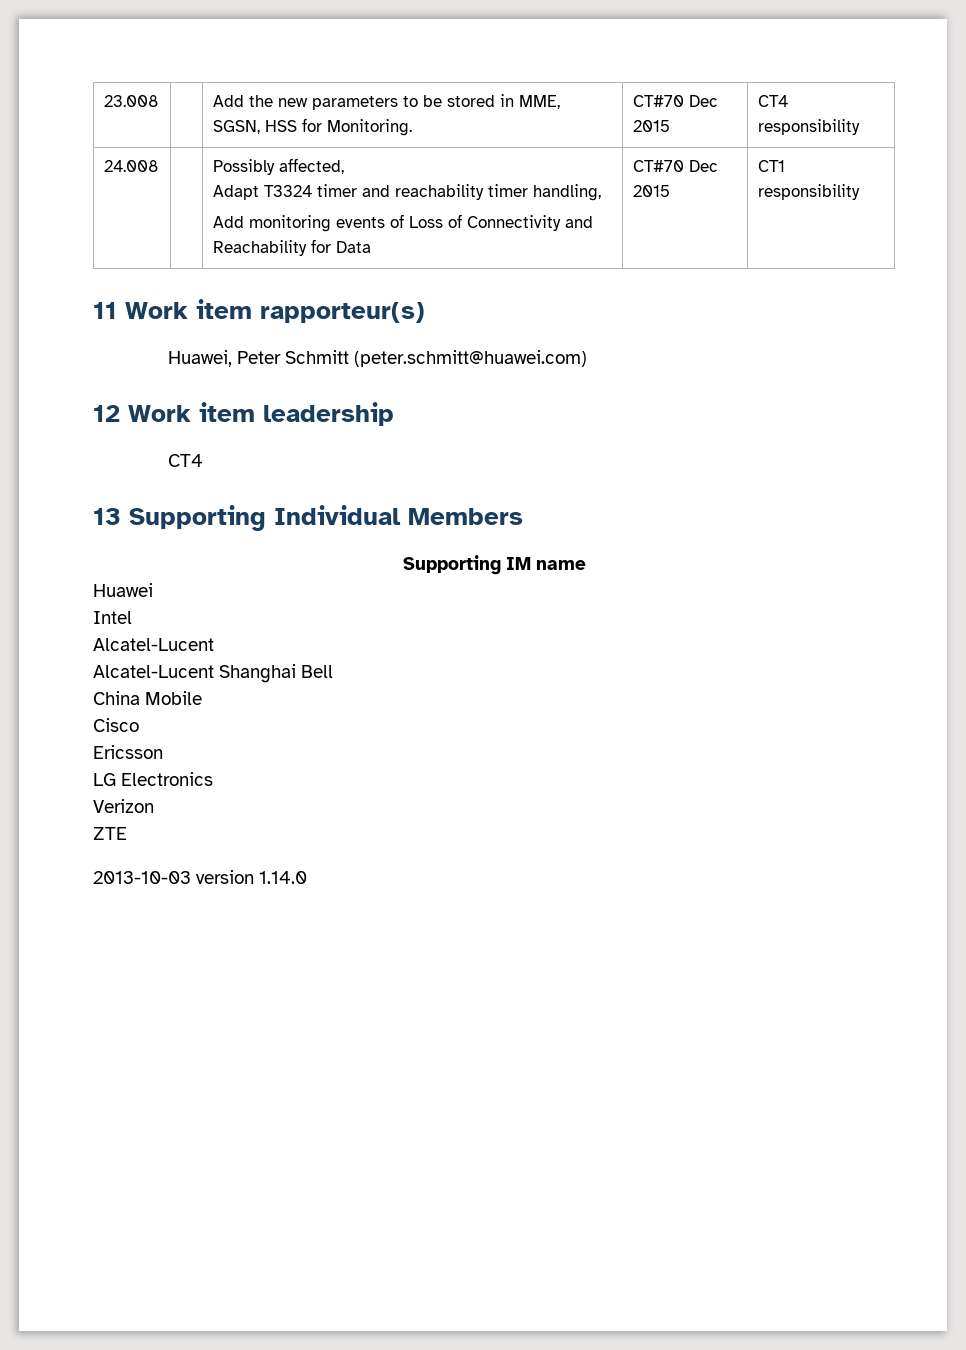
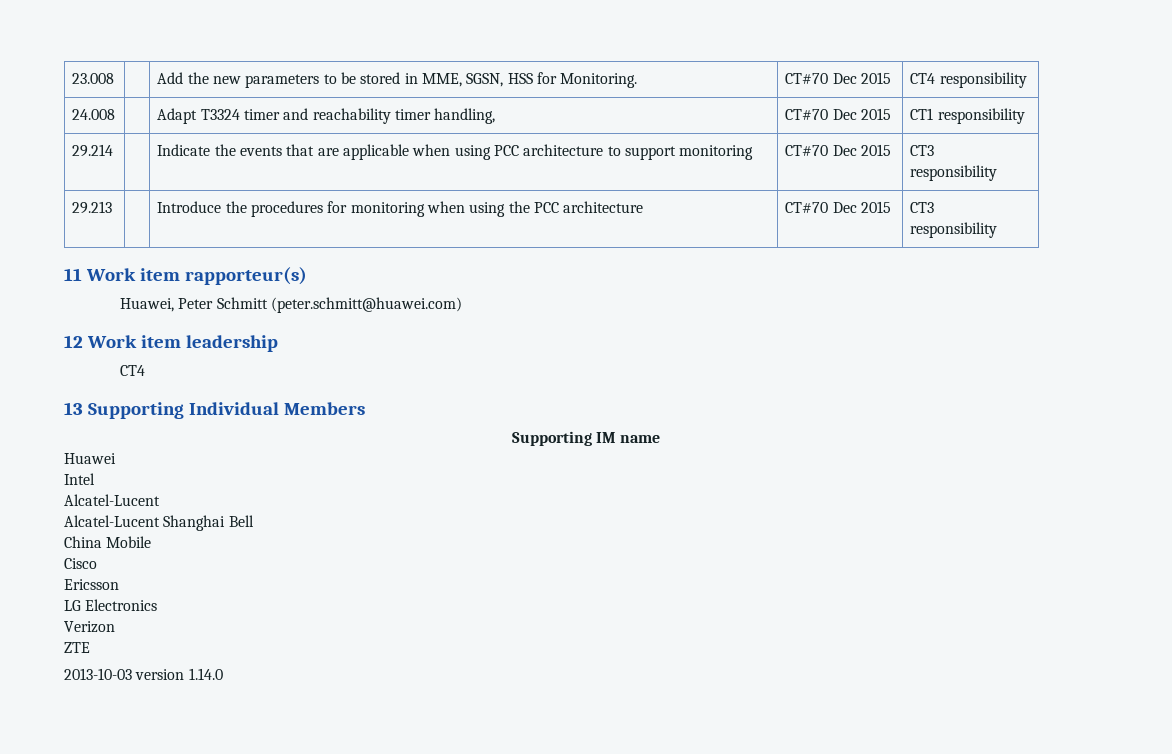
- 24.008 | | Possibly affected,
- Adapt T3324 timer and reachability timer handling,
- Add monitoring events of Loss of Connectivity and Reachability for Data | CT#70 Dec 2015 | CT1 responsibility
+ 24.008 | | Adapt T3324 timer and reachability timer handling, | CT#70 Dec 2015 | CT1 responsibility
+ 29.214 | | Indicate the events that are applicable when using PCC architecture to support monitoring | CT#70 Dec 2015 | CT3
+ responsibility
+ 29.213 | | Introduce the procedures for monitoring when using the PCC architecture | CT#70 Dec 2015 | CT3
+ responsibility

